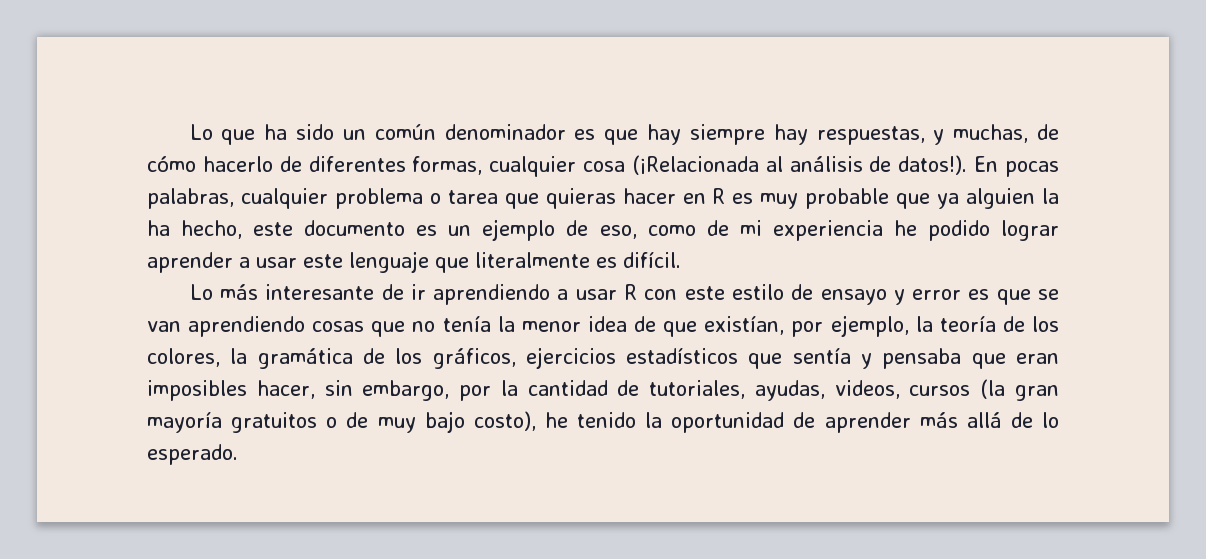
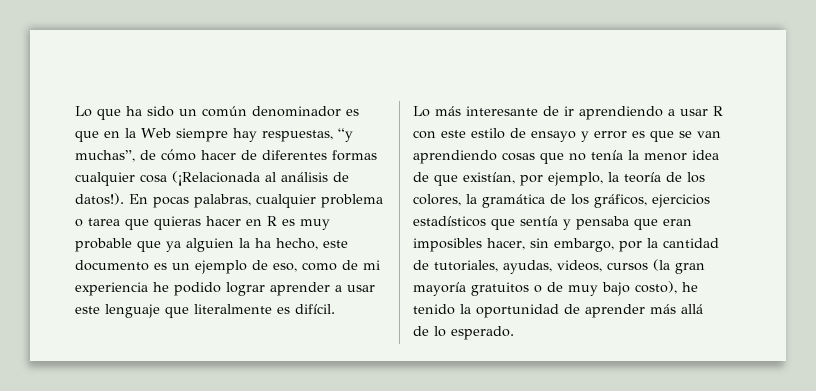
- Lo que ha sido un común denominador es que hay siempre hay respuestas, y muchas, de cómo hacerlo de diferentes formas, cualquier cosa (¡Relacionada al análisis de datos!).
+ Lo que ha sido un común denominador es que en la Web siempre hay respuestas, “y muchas”, de cómo hacer de diferentes formas cualquier cosa (¡Relacionada al análisis de datos!).

